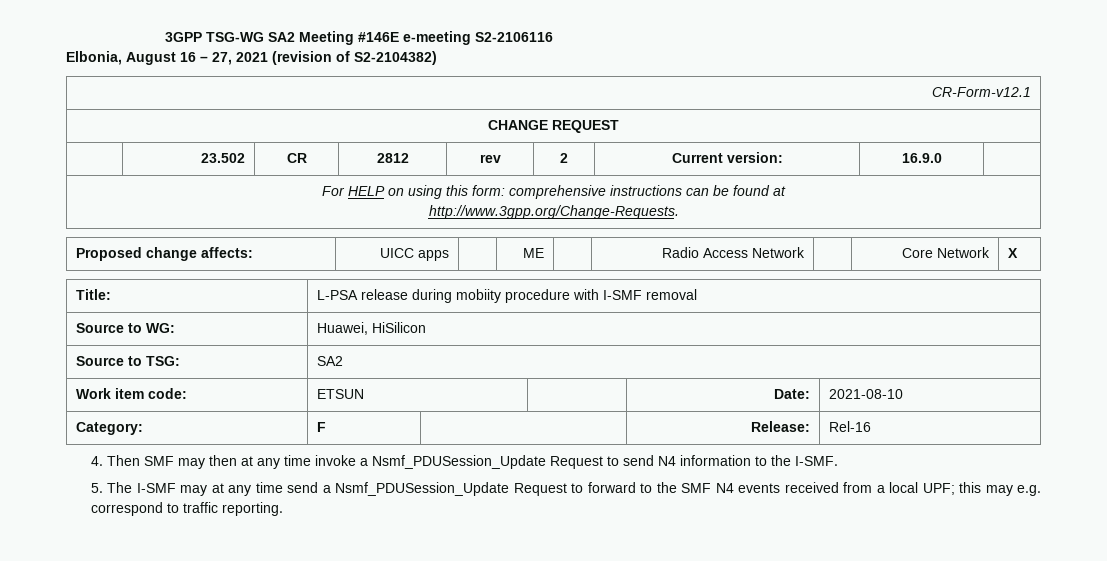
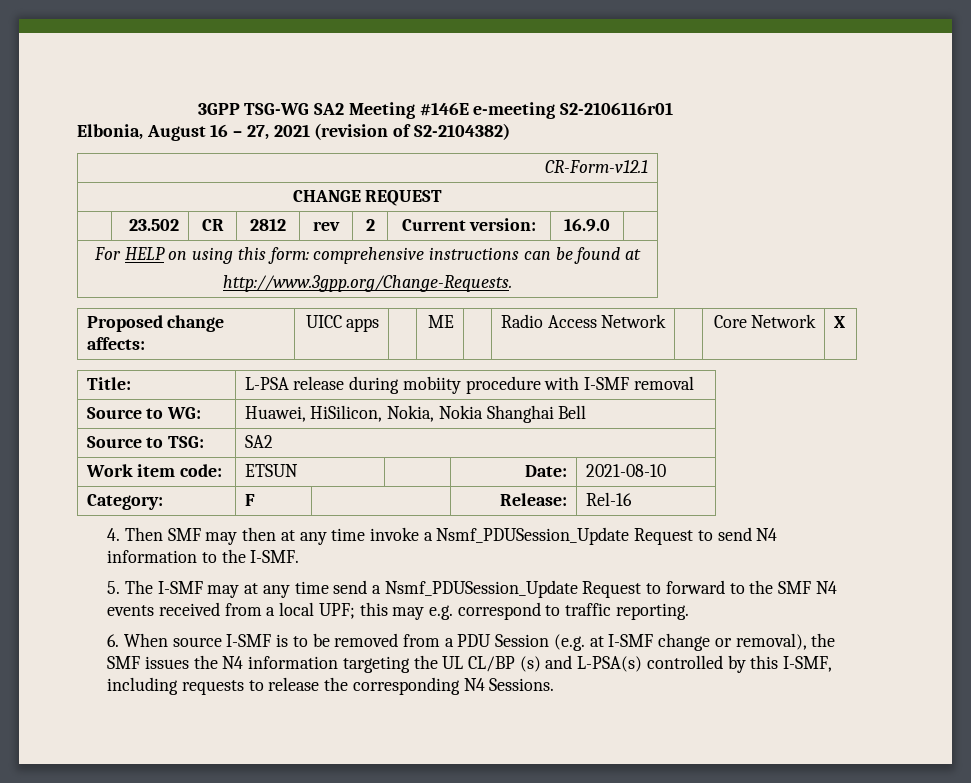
- 3GPP TSG-WG SA2 Meeting #146E e-meeting S2-2106116
+ 3GPP TSG-WG SA2 Meeting #146E e-meeting S2-2106116r01
- Source to WG: | Huawei, HiSilicon
+ Source to WG: | Huawei, HiSilicon, Nokia, Nokia Shanghai Bell
+ 6. When source I-SMF is to be removed from a PDU Session (e.g. at I-SMF change or removal), the SMF issues the N4 information targeting the UL CL/BP (s) and L-PSA(s) controlled by this I-SMF, including requests to release the corresponding N4 Sessions.

